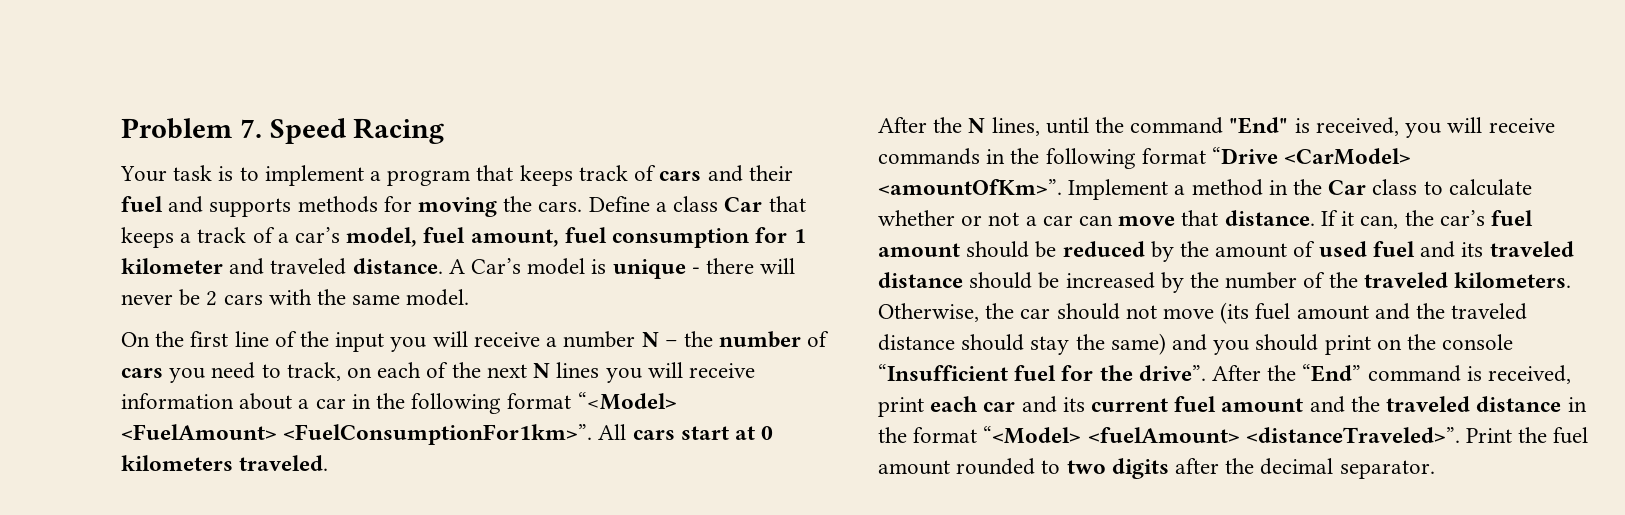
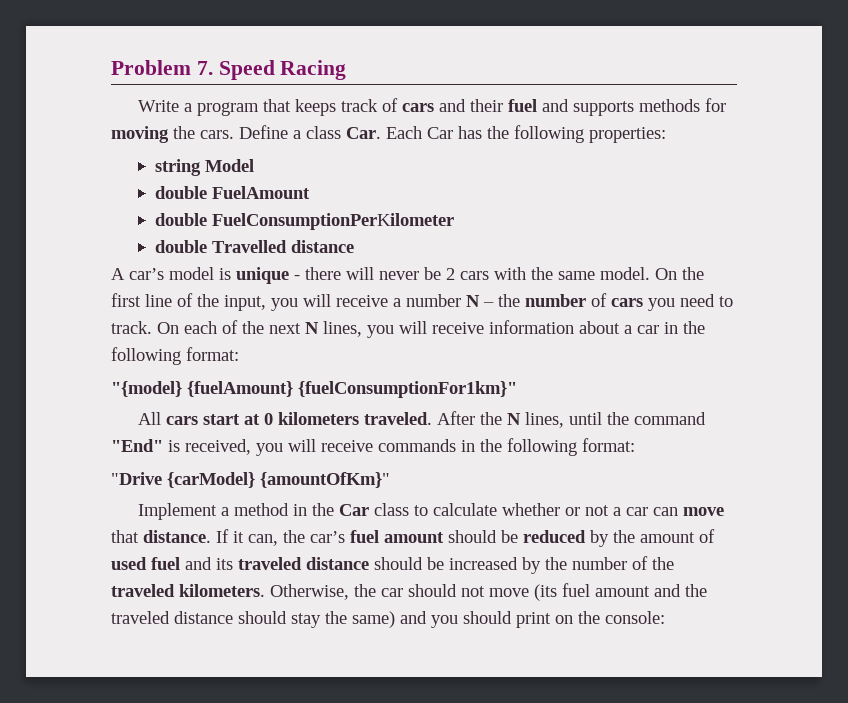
- Your task is to implement a program that keeps track of cars and their fuel and supports methods for moving the cars.
+ Write a program that keeps track of cars and their fuel and supports methods for moving the cars.
- Define a class Car that keeps a track of a car’s model, fuel amount, fuel consumption for 1 kilometer and traveled distance. A Car’s model is unique - there will never be 2 cars with the same model.
- On the first line of the input you will receive a number N – the number of cars you need to track, on each of the next N lines you will receive information about a car in the following format “<Model> <FuelAmount> <FuelConsumptionFor1km>”. All cars start at 0 kilometers traveled.
- After the N lines, until the command "End" is received, you will receive commands in the following format “Drive <CarModel> <amountOfKm>”. Implement a method in the Car class to calculate whether or not a car can move that distance.
+ Define a class Car. Each Car has the following properties:
+ string Model
+ double FuelAmount
+ double FuelConsumptionPerKilometer
+ double Travelled distance
+ A car’s model is unique - there will never be 2 cars with the same model. On the first line of the input, you will receive a number N – the number of cars you need to track. On each of the next N lines, you will receive information about a car in the following format:
+ "{model} {fuelAmount} {fuelConsumptionFor1km}"
+ All cars start at 0 kilometers traveled. After the N lines, until the command "End" is received, you will receive commands in the following format:
+ "Drive {carModel} {amountOfKm}"
+ Implement a method in the Car class to calculate whether or not a car can move that distance.
- Otherwise, the car should not move (its fuel amount and the traveled distance should stay the same) and you should print on the console “Insufficient fuel for the drive”. After the “End” command is received, print each car and its current fuel amount and the traveled distance in the format “<Model> <fuelAmount> <distanceTraveled>”. Print the fuel amount rounded to two digits after the decimal separator.
+ Otherwise, the car should not move (its fuel amount and the traveled distance should stay the same) and you should print on the console:

